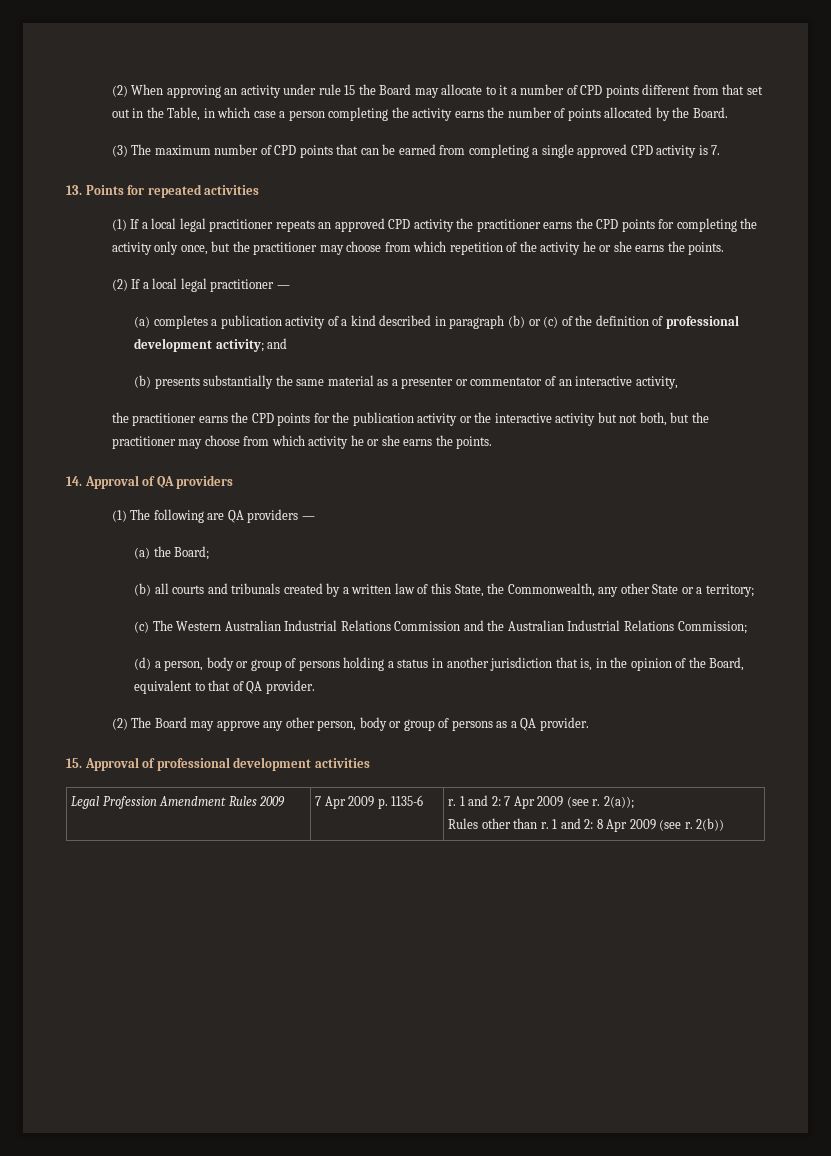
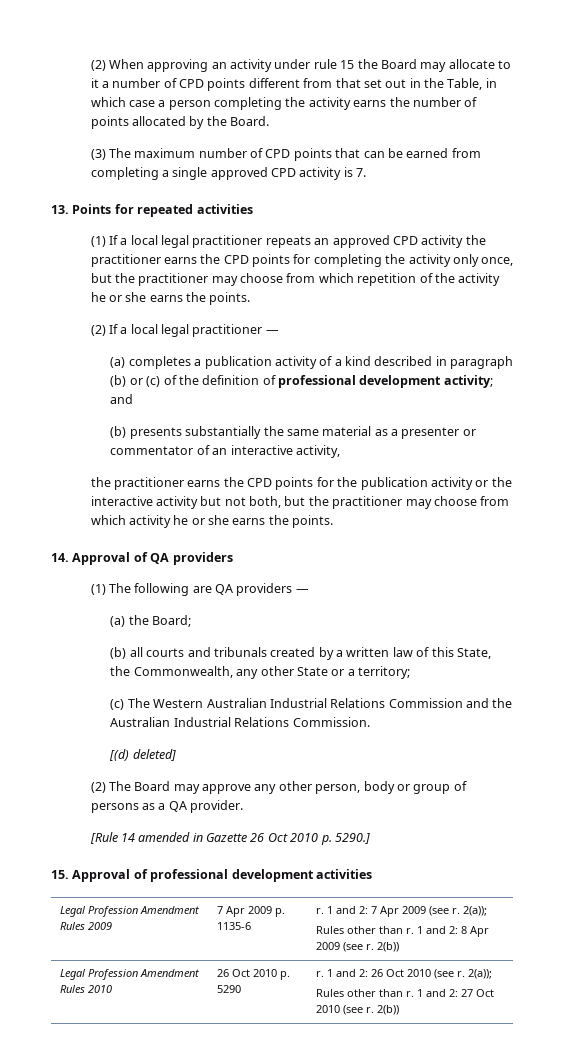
- (c) The Western Australian Industrial Relations Commission and the Australian Industrial Relations Commission;
- (d) a person, body or group of persons holding a status in another jurisdiction that is, in the opinion of the Board, equivalent to that of QA provider.
+ (c) The Western Australian Industrial Relations Commission and the Australian Industrial Relations Commission.
+ [(d) deleted]
+ [Rule 14 amended in Gazette 26 Oct 2010 p. 5290.]
+ Legal Profession Amendment Rules 2010 | 26 Oct 2010 p. 5290 | r. 1 and 2: 26 Oct 2010 (see r. 2(a));
+ Rules other than r. 1 and 2: 27 Oct 2010 (see r. 2(b))

